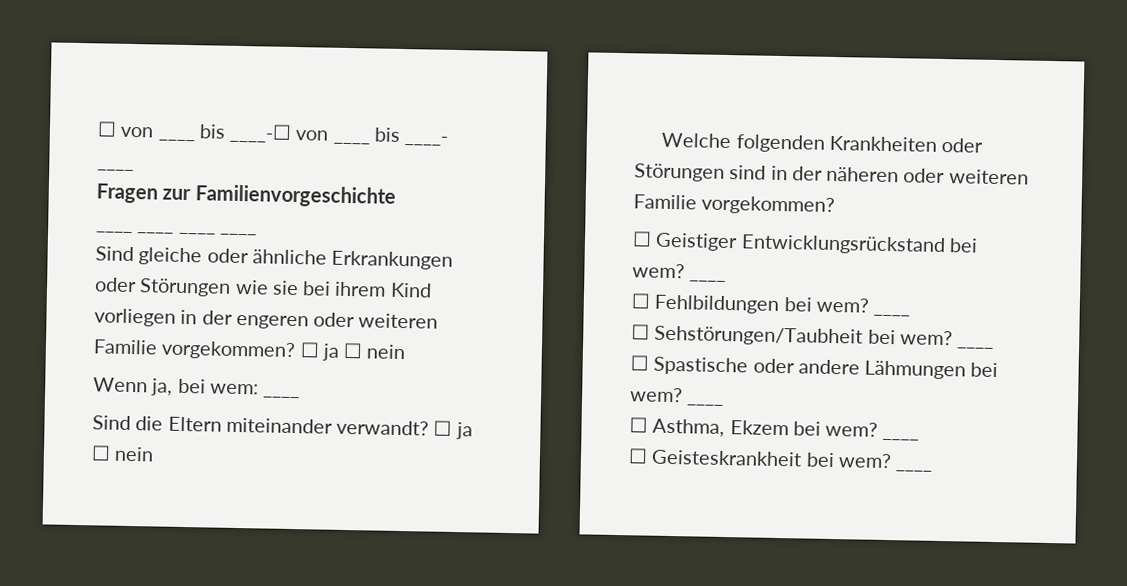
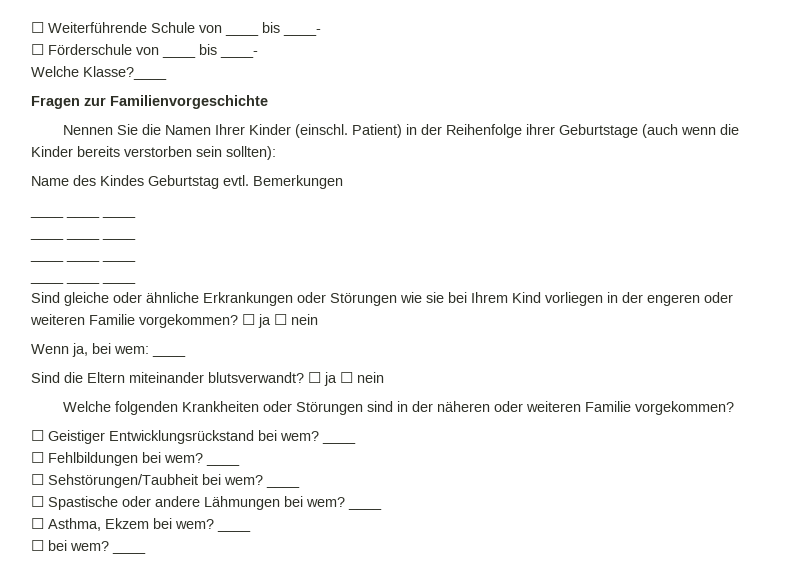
- ☐ von ____ bis ____-☐ von ____ bis ____-
- ____
+ ☐ Weiterführende Schule von ____ bis ____-
+ ☐ Förderschule von ____ bis ____-
+ Welche Klasse?____
  Fragen zur Familienvorgeschichte
- ____ ____ ____ ____
+ Nennen Sie die Namen Ihrer Kinder (einschl. Patient) in der Reihenfolge ihrer Geburtstage (auch wenn die Kinder bereits verstorben sein sollten):
+ Name des Kindes Geburtstag evtl. Bemerkungen
+ ____ ____ ____
+ ____ ____ ____
+ ____ ____ ____
+ ____ ____ ____
- Sind gleiche oder ähnliche Erkrankungen oder Störungen wie sie bei ihrem Kind vorliegen in der engeren oder weiteren Familie vorgekommen?
+ Sind gleiche oder ähnliche Erkrankungen oder Störungen wie sie bei Ihrem Kind vorliegen in der engeren oder weiteren Familie vorgekommen?
- Sind die Eltern miteinander verwandt?
+ Sind die Eltern miteinander blutsverwandt?
- ☐ Geisteskrankheit bei wem?
+ ☐ bei wem?

